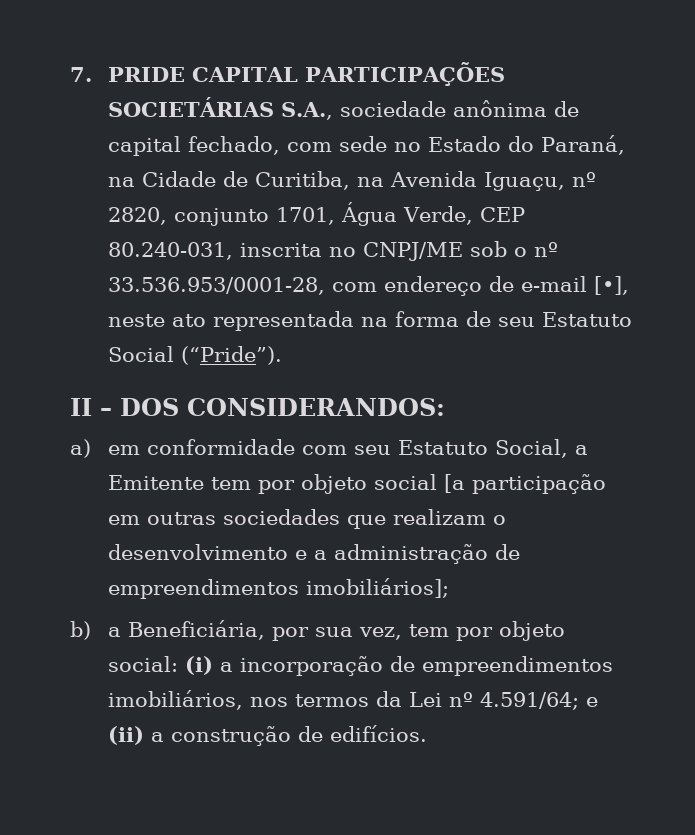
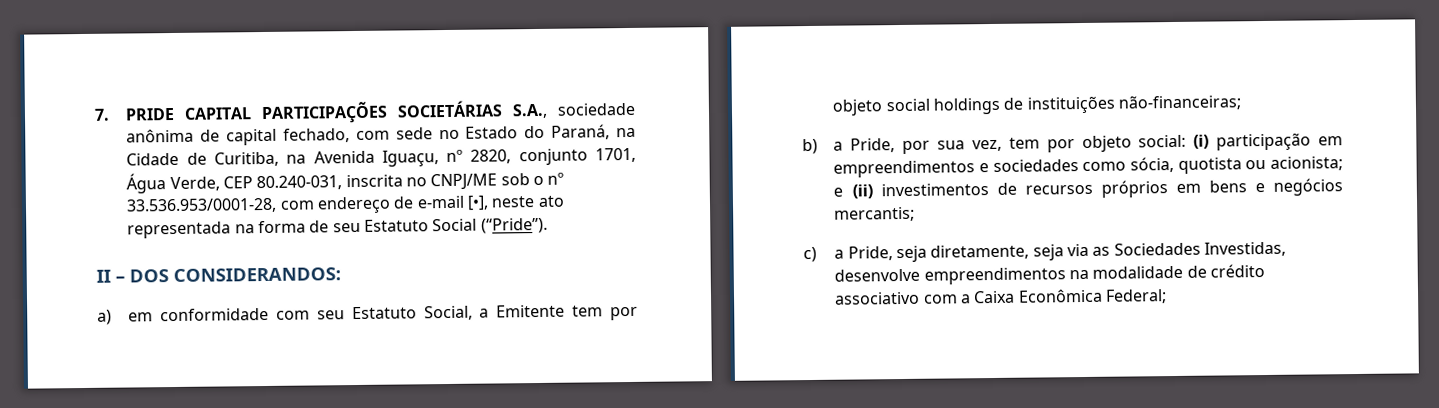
- a) em conformidade com seu Estatuto Social, a Emitente tem por objeto social [a participação em outras sociedades que realizam o desenvolvimento e a administração de empreendimentos imobiliários];
+ a) em conformidade com seu Estatuto Social, a Emitente tem por objeto social holdings de instituições não-financeiras;
- b) a Beneficiária, por sua vez, tem por objeto social: (i) a incorporação de empreendimentos imobiliários, nos termos da Lei nº 4.591/64; e (ii) a construção de edifícios.
+ b) a Pride, por sua vez, tem por objeto social: (i) participação em empreendimentos e sociedades como sócia, quotista ou acionista; e (ii) investimentos de recursos próprios em bens e negócios mercantis;
+ c) a Pride, seja diretamente, seja via as Sociedades Investidas, desenvolve empreendimentos na modalidade de crédito associativo com a Caixa Econômica Federal;

